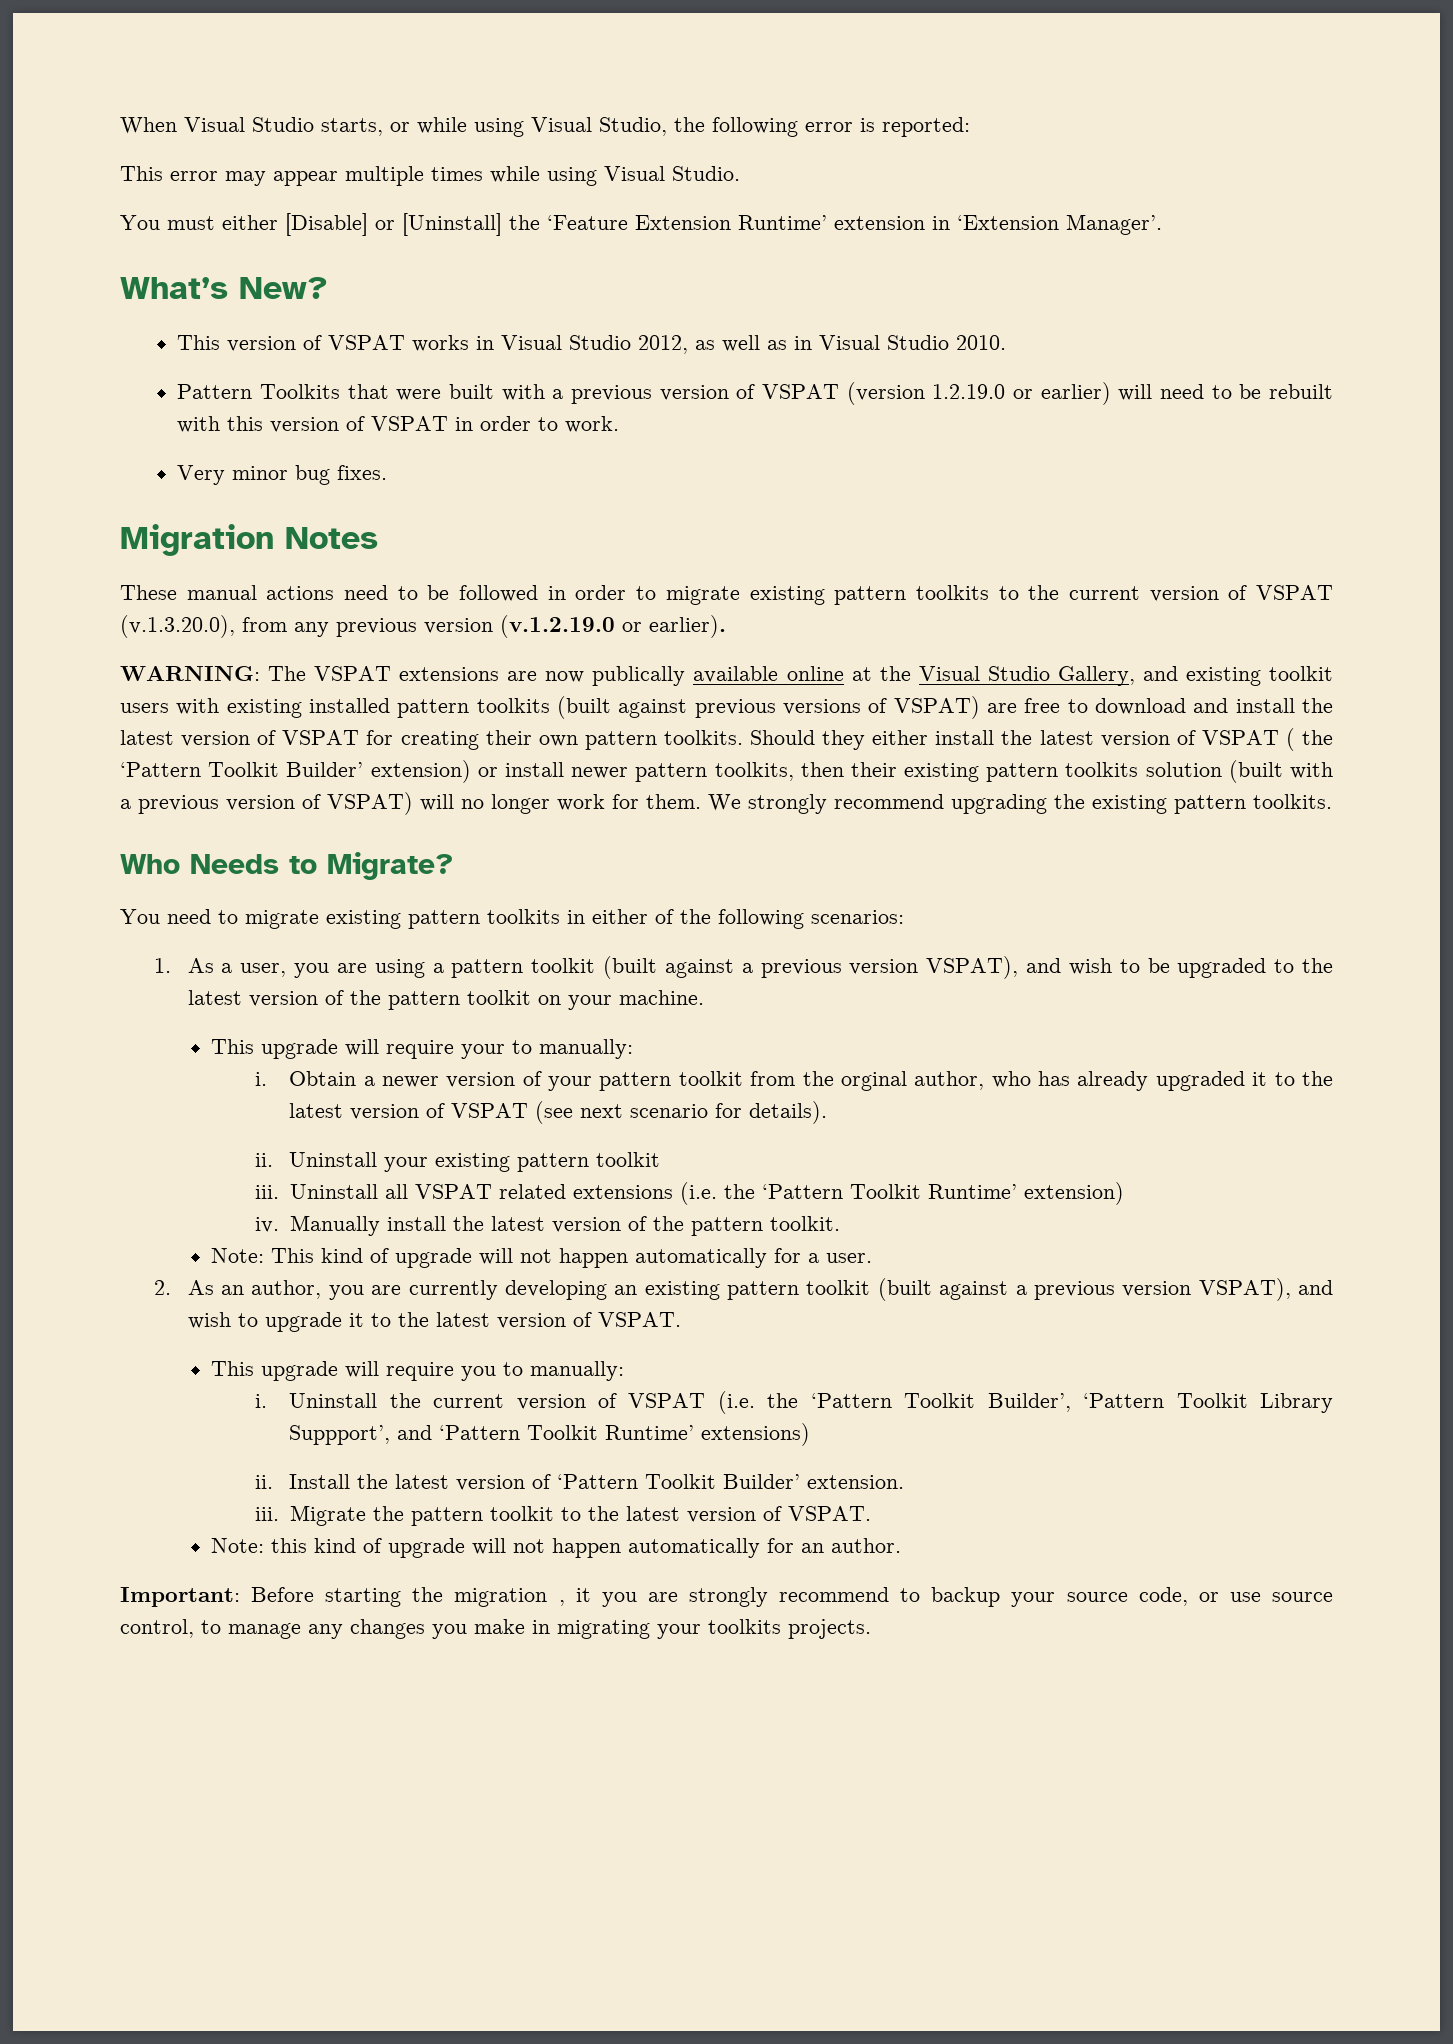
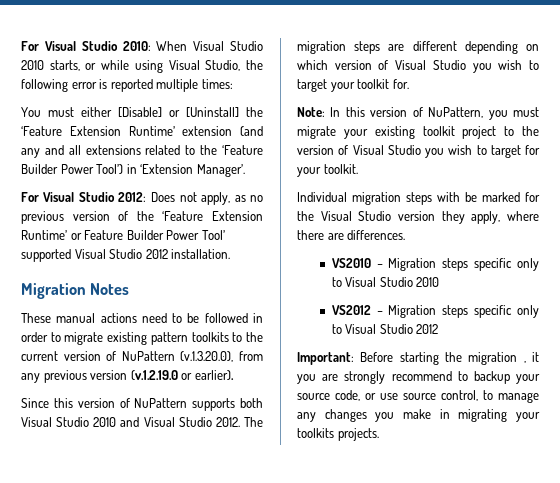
- When Visual Studio starts, or while using Visual Studio, the following error is reported:
- This error may appear multiple times while using Visual Studio.
+ For Visual Studio 2010: When Visual Studio 2010 starts, or while using Visual Studio, the following error is reported multiple times:
- You must either [Disable] or [Uninstall] the ‘Feature Extension Runtime’ extension in ‘Extension Manager’.
- What’s New?
- This version of VSPAT works in Visual Studio 2012, as well as in Visual Studio 2010.
- Pattern Toolkits that were built with a previous version of VSPAT (version 1.2.19.0 or earlier) will need to be rebuilt with this version of VSPAT in order to work.
- Very minor bug fixes.
+ You must either [Disable] or [Uninstall] the ‘Feature Extension Runtime’ extension (and any and all extensions related to the ‘Feature Builder Power Tool’) in ‘Extension Manager’.
+ For Visual Studio 2012: Does not apply, as no previous version of the ‘Feature Extension Runtime’ or Feature Builder Power Tool’ supported Visual Studio 2012 installation.
- These manual actions need to be followed in order to migrate existing pattern toolkits to the current version of VSPAT (v.1.3.20.0), from any previous version (v.1.2.19.0 or earlier).
+ These manual actions need to be followed in order to migrate existing pattern toolkits to the current version of NuPattern (v.1.3.20.0), from any previous version (v.1.2.19.0 or earlier).
- WARNING: The VSPAT extensions are now publically available online at the Visual Studio Gallery, and existing toolkit users with existing installed pattern toolkits (built against previous versions of VSPAT) are free to download and install the latest version of VSPAT for creating their own pattern toolkits. Should they either install the latest version of VSPAT ( the ‘Pattern Toolkit Builder’ extension) or install newer pattern toolkits, then their existing pattern toolkits solution (built with a previous version of VSPAT) will no longer work for them. We strongly recommend upgrading the existing pattern toolkits.
- Who Needs to Migrate?
- You need to migrate existing pattern toolkits in either of the following scenarios:
- 1. As a user, you are using a pattern toolkit (built against a previous version VSPAT), and wish to be upgraded to the latest version of the pattern toolkit on your machine.
- This upgrade will require your to manually:
- i. Obtain a newer version of your pattern toolkit from the orginal author, who has already upgraded it to the latest version of VSPAT (see next scenario for details).
- ii. Uninstall your existing pattern toolkit
- iii. Uninstall all VSPAT related extensions (i.e. the ‘Pattern Toolkit Runtime’ extension)
- iv. Manually install the latest version of the pattern toolkit.
- Note: This kind of upgrade will not happen automatically for a user.
- 2. As an author, you are currently developing an existing pattern toolkit (built against a previous version VSPAT), and wish to upgrade it to the latest version of VSPAT.
- This upgrade will require you to manually:
- i. Uninstall the current version of VSPAT (i.e. the ‘Pattern Toolkit Builder’, ‘Pattern Toolkit Library Suppport’, and ‘Pattern Toolkit Runtime’ extensions)
- ii. Install the latest version of ‘Pattern Toolkit Builder’ extension.
- iii. Migrate the pattern toolkit to the latest version of VSPAT.
- Note: this kind of upgrade will not happen automatically for an author.
+ Since this version of NuPattern supports both Visual Studio 2010 and Visual Studio 2012. The migration steps are different depending on which version of Visual Studio you wish to target your toolkit for.
+ Note: In this version of NuPattern, you must migrate your existing toolkit project to the version of Visual Studio you wish to target for your toolkit.
+ Individual migration steps with be marked for the Visual Studio version they apply, where there are differences.
+ VS2010 – Migration steps specific only to Visual Studio 2010
+ VS2012 – Migration steps specific only to Visual Studio 2012

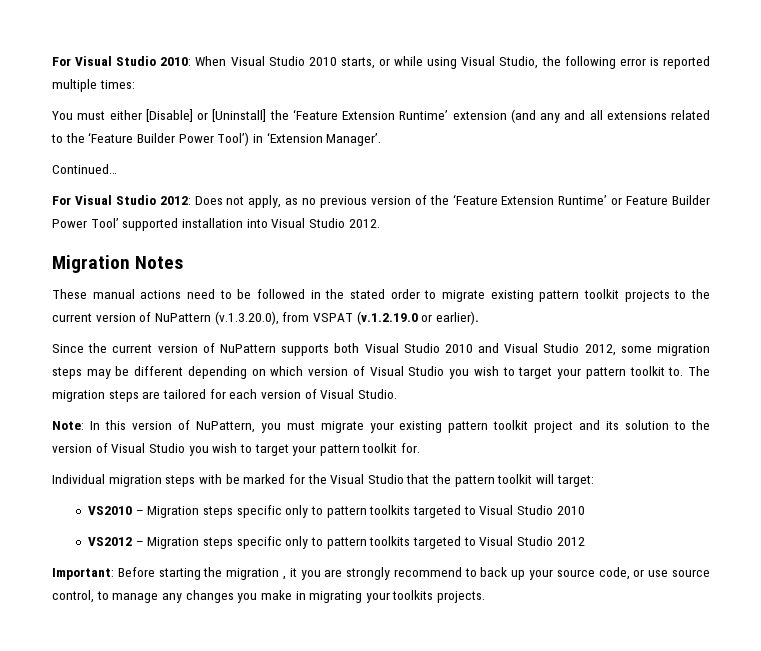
+ Continued…
- For Visual Studio 2012: Does not apply, as no previous version of the ‘Feature Extension Runtime’ or Feature Builder Power Tool’ supported Visual Studio 2012 installation.
+ For Visual Studio 2012: Does not apply, as no previous version of the ‘Feature Extension Runtime’ or Feature Builder Power Tool’ supported installation into Visual Studio 2012.
- These manual actions need to be followed in order to migrate existing pattern toolkits to the current version of NuPattern (v.1.3.20.0), from any previous version (v.1.2.19.0 or earlier).
+ These manual actions need to be followed in the stated order to migrate existing pattern toolkit projects to the current version of NuPattern (v.1.3.20.0), from VSPAT (v.1.2.19.0 or earlier).
- Since this version of NuPattern supports both Visual Studio 2010 and Visual Studio 2012. The migration steps are different depending on which version of Visual Studio you wish to target your toolkit for.
+ Since the current version of NuPattern supports both Visual Studio 2010 and Visual Studio 2012, some migration steps may be different depending on which version of Visual Studio you wish to target your pattern toolkit to. The migration steps are tailored for each version of Visual Studio.
- Note: In this version of NuPattern, you must migrate your existing toolkit project to the version of Visual Studio you wish to target for your toolkit.
+ Note: In this version of NuPattern, you must migrate your existing pattern toolkit project and its solution to the version of Visual Studio you wish to target your pattern toolkit for.
- Individual migration steps with be marked for the Visual Studio version they apply, where there are differences.
+ Individual migration steps with be marked for the Visual Studio that the pattern toolkit will target:
- VS2010 – Migration steps specific only to Visual Studio 2010
+ VS2010 – Migration steps specific only to pattern toolkits targeted to Visual Studio 2010
- VS2012 – Migration steps specific only to Visual Studio 2012
+ VS2012 – Migration steps specific only to pattern toolkits targeted to Visual Studio 2012
- Important: Before starting the migration , it you are strongly recommend to backup your source code, or use source control, to manage any changes you make in migrating your toolkits projects.
+ Important: Before starting the migration , it you are strongly recommend to back up your source code, or use source control, to manage any changes you make in migrating your toolkits projects.

